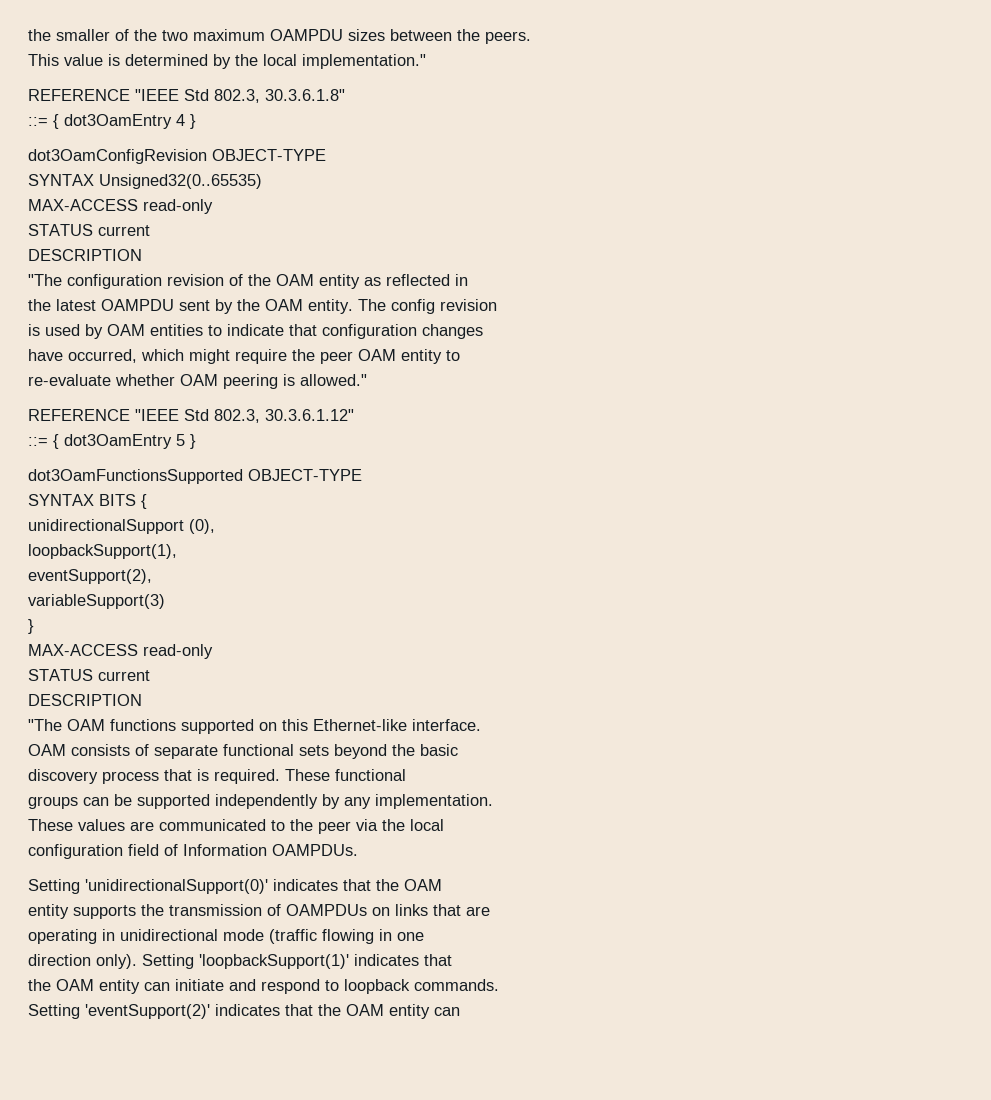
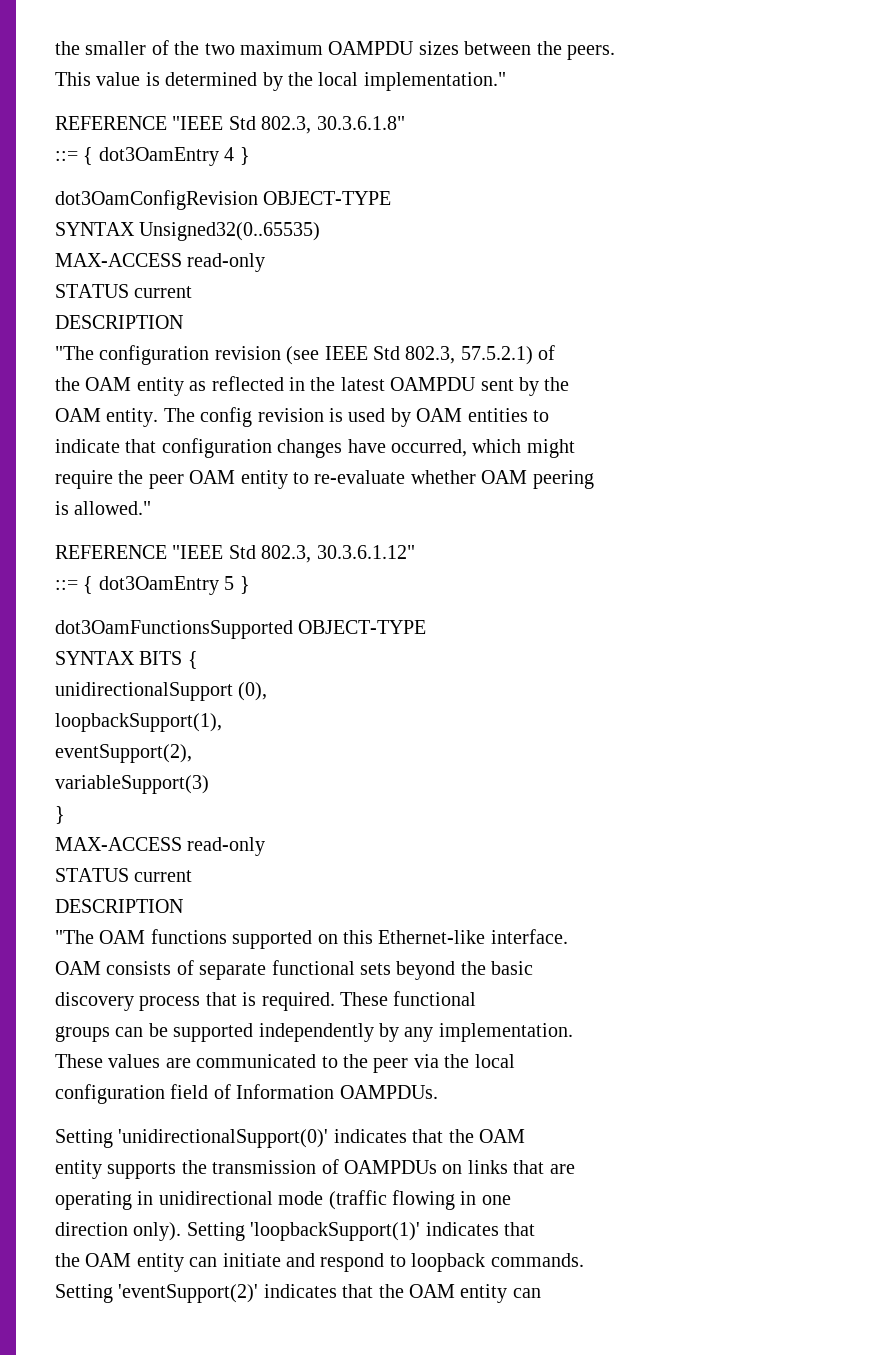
- "The configuration revision of the OAM entity as reflected in
- the latest OAMPDU sent by the OAM entity.
+ "The configuration revision (see IEEE Std 802.3, 57.5.2.1) of
+ the OAM entity as reflected in the latest OAMPDU sent by the
+ OAM entity.
- The config revision
- is used by OAM entities to indicate that configuration changes
- have occurred, which might require the peer OAM entity to
- re-evaluate whether OAM peering is allowed."
+ The config revision is used by OAM entities to
+ indicate that configuration changes have occurred, which might
+ require the peer OAM entity to re-evaluate whether OAM peering
+ is allowed."

